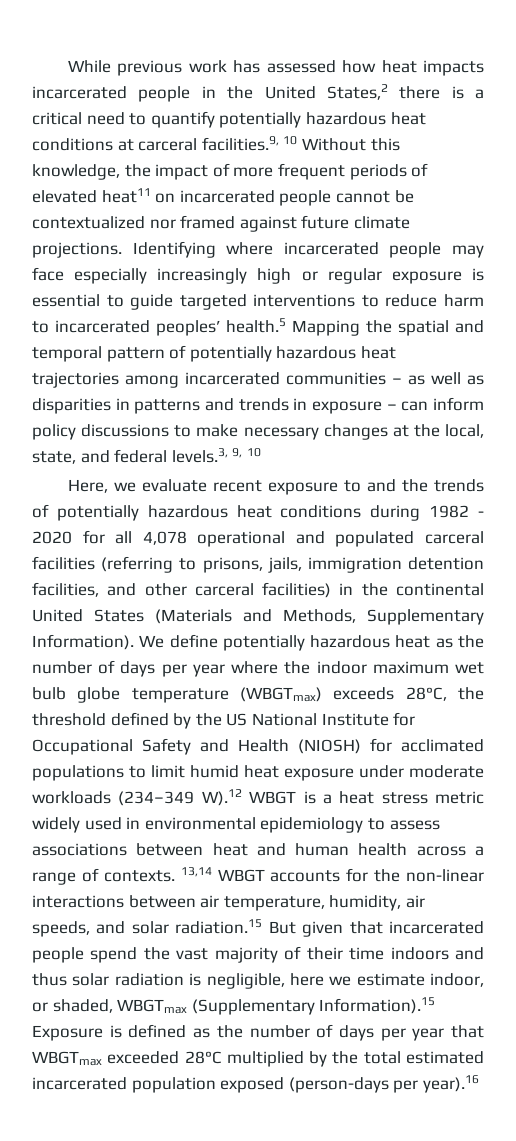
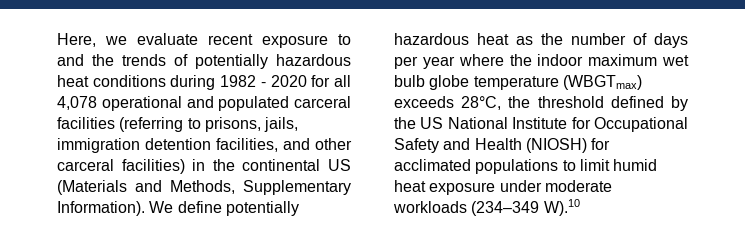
- While previous work has assessed how heat impacts incarcerated people in the United States,2 there is a critical need to quantify potentially hazardous heat conditions at carceral facilities.9, 10 Without this knowledge, the impact of more frequent periods of elevated heat11 on incarcerated people cannot be contextualized nor framed against future climate projections. Identifying where incarcerated people may face especially increasingly high or regular exposure is essential to guide targeted interventions to reduce harm to incarcerated peoples’ health.5 Mapping the spatial and temporal pattern of potentially hazardous heat trajectories among incarcerated communities – as well as disparities in patterns and trends in exposure – can inform policy discussions to make necessary changes at the local, state, and federal levels.3, 9, 10
- Here, we evaluate recent exposure to and the trends of potentially hazardous heat conditions during 1982 - 2020 for all 4,078 operational and populated carceral facilities (referring to prisons, jails, immigration detention facilities, and other carceral facilities) in the continental United States (Materials and Methods, Supplementary Information).
+ Here, we evaluate recent exposure to and the trends of potentially hazardous heat conditions during 1982 - 2020 for all 4,078 operational and populated carceral facilities (referring to prisons, jails, immigration detention facilities, and other carceral facilities) in the continental US (Materials and Methods, Supplementary Information).
- We define potentially hazardous heat as the number of days per year where the indoor maximum wet bulb globe temperature (WBGTmax) exceeds 28°C, the threshold defined by the US National Institute for Occupational Safety and Health (NIOSH) for acclimated populations to limit humid heat exposure under moderate workloads (234–349 W).12 WBGT is a heat stress metric widely used in environmental epidemiology to assess associations between heat and human health across a range of contexts. 13,14 WBGT accounts for the non-linear interactions between air temperature, humidity, air speeds, and solar radiation.15 But given that incarcerated people spend the vast majority of their time indoors and thus solar radiation is negligible, here we estimate indoor, or shaded, WBGTmax (Supplementary Information).15 Exposure is defined as the number of days per year that WBGTmax exceeded 28°C multiplied by the total estimated incarcerated population exposed (person-days per year).16
+ We define potentially hazardous heat as the number of days per year where the indoor maximum wet bulb globe temperature (WBGTmax) exceeds 28°C, the threshold defined by the US National Institute for Occupational Safety and Health (NIOSH) for acclimated populations to limit humid heat exposure under moderate workloads (234–349 W).10

